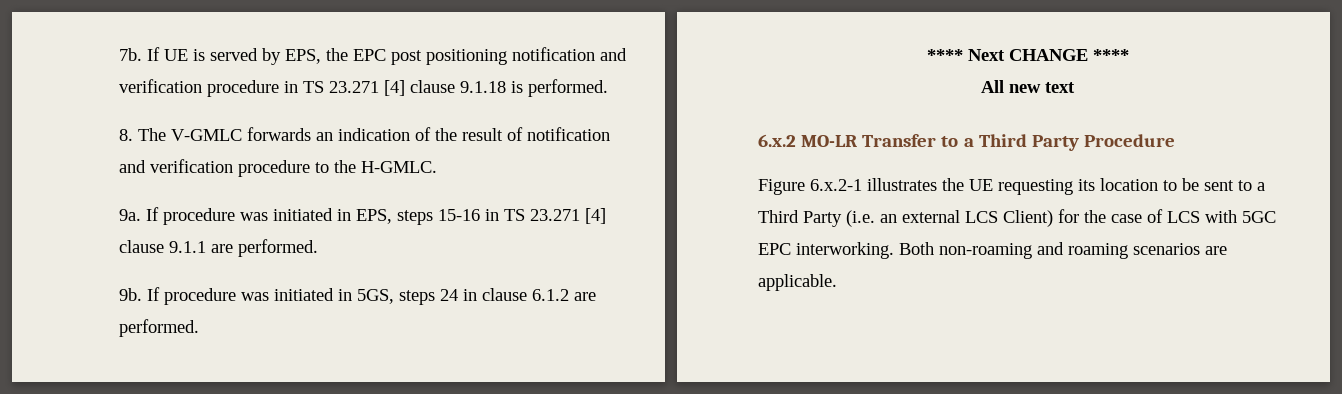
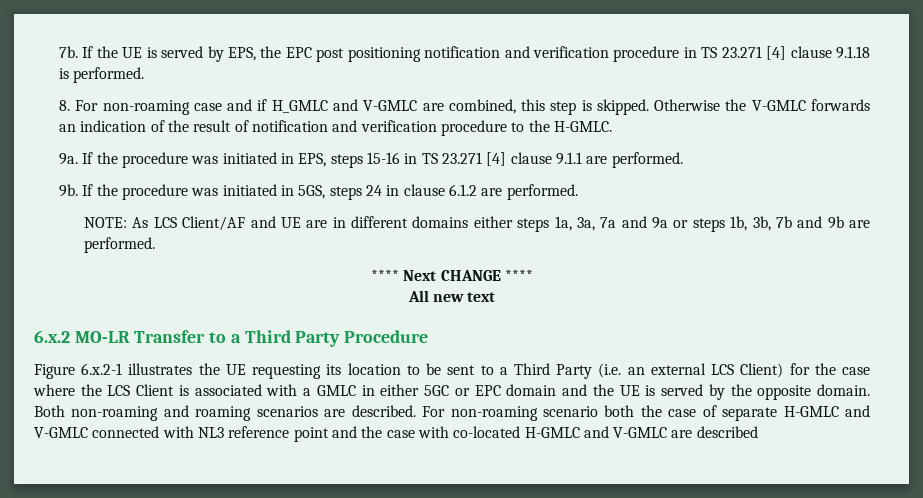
- If UE is served by EPS, the EPC post positioning notification and verification procedure in TS 23.271 [4] clause 9.1.18 is performed.
+ If the UE is served by EPS, the EPC post positioning notification and verification procedure in TS 23.271 [4] clause 9.1.18 is performed.
- 8. The V-GMLC forwards an indication of the result of notification and verification procedure to the H-GMLC.
+ 8. For non-roaming case and if H_GMLC and V-GMLC are combined, this step is skipped. Otherwise the V-GMLC forwards an indication of the result of notification and verification procedure to the H-GMLC.
- If procedure was initiated in EPS, steps 15-16 in TS 23.271 [4] clause 9.1.1 are performed.
+ If the procedure was initiated in EPS, steps 15-16 in TS 23.271 [4] clause 9.1.1 are performed.
- If procedure was initiated in 5GS, steps 24 in clause 6.1.2 are performed.
+ If the procedure was initiated in 5GS, steps 24 in clause 6.1.2 are performed.
+ NOTE: As LCS Client/AF and UE are in different domains either steps 1a, 3a, 7a and 9a or steps 1b, 3b, 7b and 9b are performed.
- Figure 6.x.2-1 illustrates the UE requesting its location to be sent to a Third Party (i.e. an external LCS Client) for the case of LCS with 5GC EPC interworking.
+ Figure 6.x.2-1 illustrates the UE requesting its location to be sent to a Third Party (i.e. an external LCS Client) for the case where the LCS Client is associated with a GMLC in either 5GC or EPC domain and the UE is served by the opposite domain.
- Both non-roaming and roaming scenarios are applicable.
+ Both non-roaming and roaming scenarios are described. For non-roaming scenario both the case of separate H-GMLC and V-GMLC connected with NL3 reference point and the case with co-located H-GMLC and V-GMLC are described

